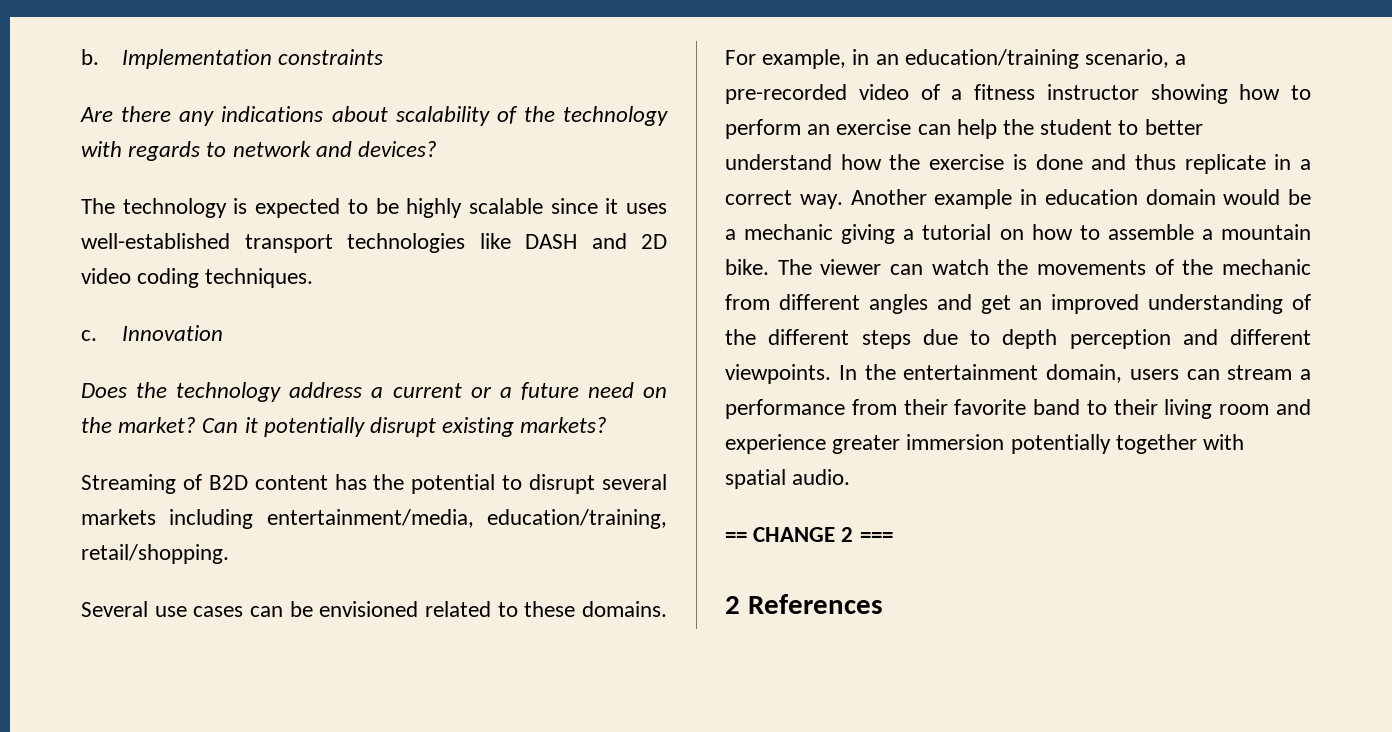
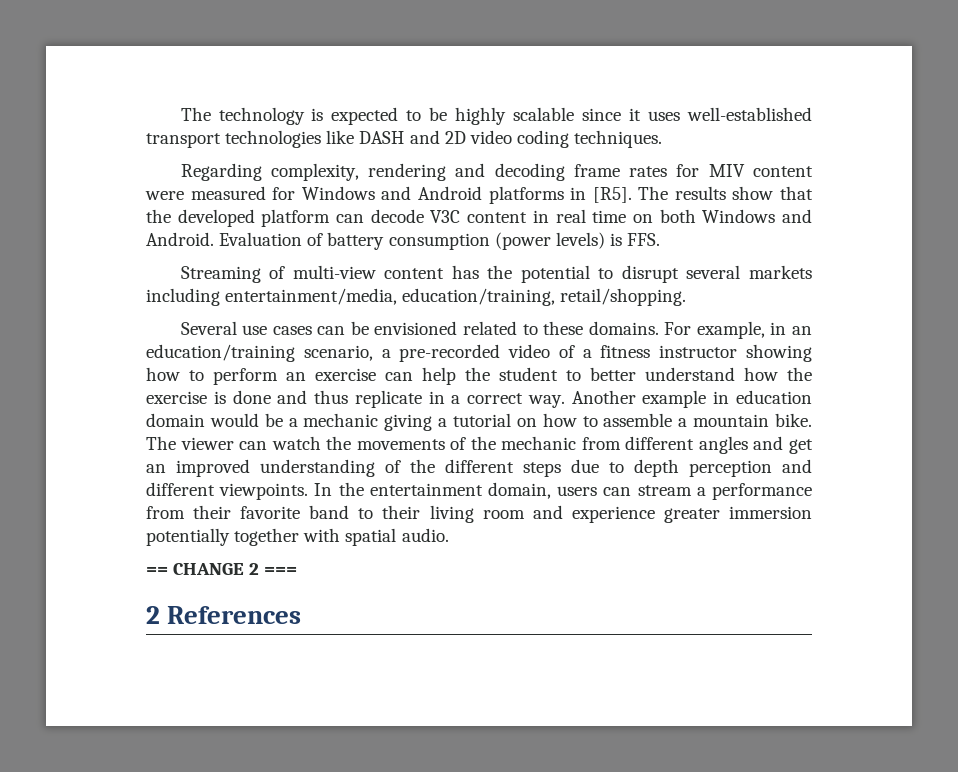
- b. Implementation constraints
- Are there any indications about scalability of the technology with regards to network and devices?
- c. Innovation
- Does the technology address a current or a future need on the market? Can it potentially disrupt existing markets?
+ Regarding complexity, rendering and decoding frame rates for MIV content were measured for Windows and Android platforms in [R5]. The results show that the developed platform can decode V3C content in real time on both Windows and Android. Evaluation of battery consumption (power levels) is FFS.
- Streaming of B2D content has the potential to disrupt several markets including entertainment/media, education/training, retail/shopping.
+ Streaming of multi-view content has the potential to disrupt several markets including entertainment/media, education/training, retail/shopping.

